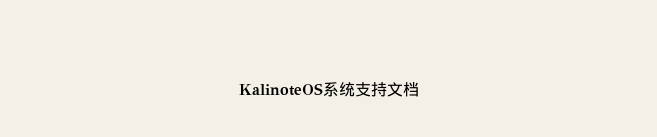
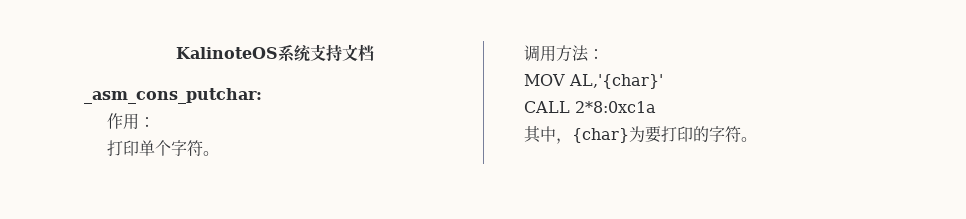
+ _asm_cons_putchar:
+ 作用：
+ 打印单个字符。
+ 调用方法：
+ MOV AL,'{char}'
+ CALL 2*8:0xc1a
+ 其中，{char}为要打印的字符。

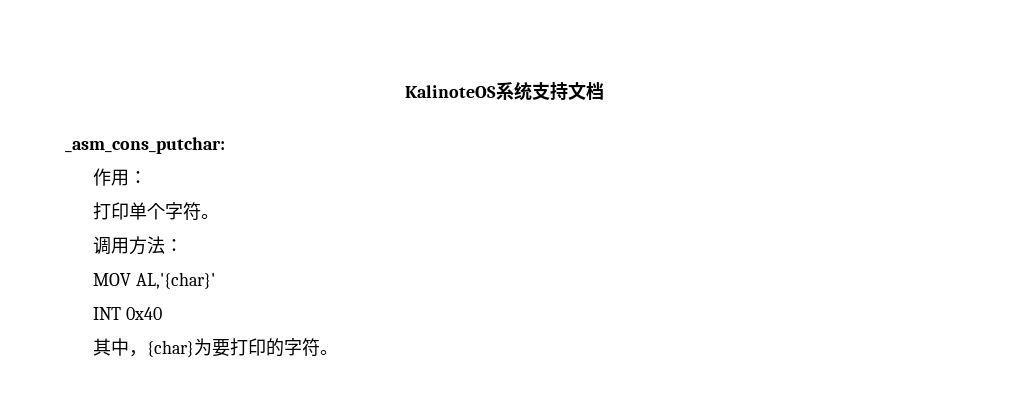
- CALL 2*8:0xc1a
+ INT 0x40

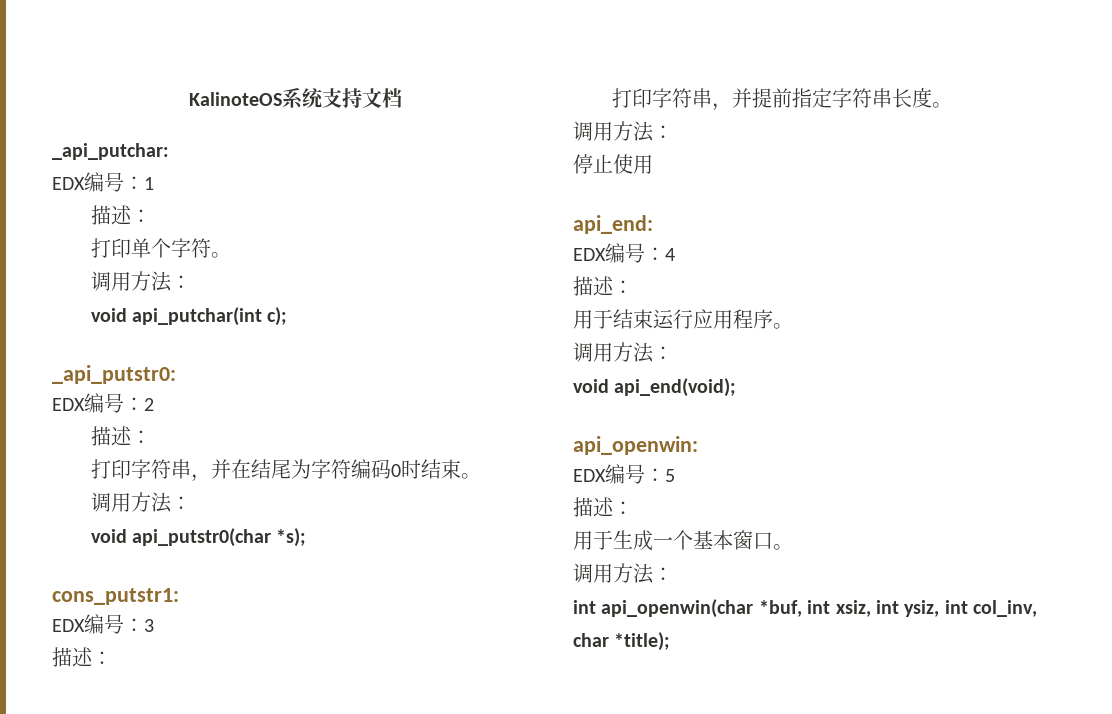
- _asm_cons_putchar:
- 作用：
+ _api_putchar:
+ EDX编号：1
+ 描述：
- MOV AL,'{char}'
- INT 0x40
- 其中，{char}为要打印的字符。
+ void api_putchar(int c);
+ _api_putstr0:
+ EDX编号：2
+ 描述：
+ 打印字符串，并在结尾为字符编码0时结束。
+ 调用方法：
+ void api_putstr0(char *s);
+ cons_putstr1:
+ EDX编号：3
+ 描述：
+ 打印字符串，并提前指定字符串长度。
+ 调用方法：
+ 停止使用
+ api_end:
+ EDX编号：4
+ 描述：
+ 用于结束运行应用程序。
+ 调用方法：
+ void api_end(void);
+ api_openwin:
+ EDX编号：5
+ 描述：
+ 用于生成一个基本窗口。
+ 调用方法：
+ int api_openwin(char *buf, int xsiz, int ysiz, int col_inv, char *title);

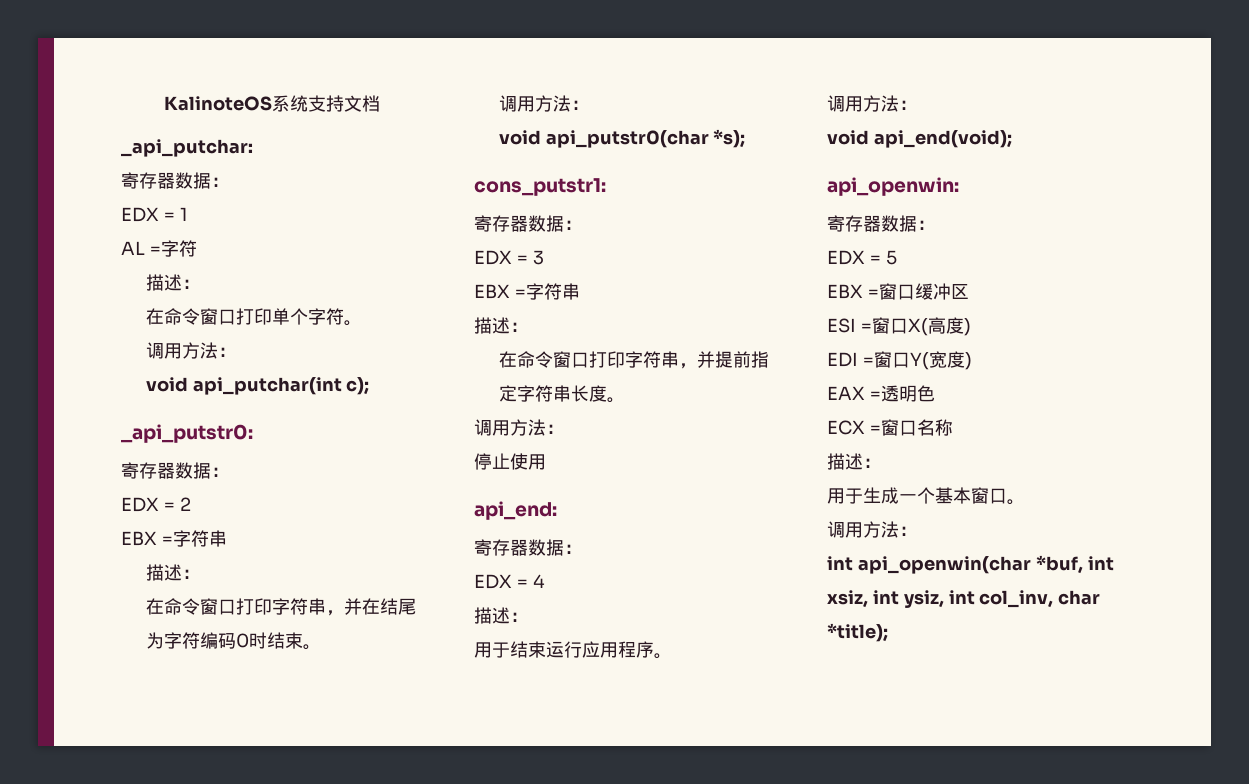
  _api_putchar:
- EDX编号：1
+ 寄存器数据：
+ EDX = 1
+ AL =字符
  描述：
- 打印单个字符。
+ 在命令窗口打印单个字符。
  _api_putstr0:
- EDX编号：2
+ 寄存器数据：
+ EDX = 2
+ EBX =字符串
  描述：
- 打印字符串，并在结尾为字符编码0时结束。
+ 在命令窗口打印字符串，并在结尾为字符编码0时结束。
  cons_putstr1:
- EDX编号：3
+ 寄存器数据：
+ EDX = 3
+ EBX =字符串
  描述：
- 打印字符串，并提前指定字符串长度。
+ 在命令窗口打印字符串，并提前指定字符串长度。
  api_end:
- EDX编号：4
+ 寄存器数据：
+ EDX = 4
  api_openwin:
- EDX编号：5
+ 寄存器数据：
+ EDX = 5
+ EBX =窗口缓冲区
+ ESI =窗口X(高度)
+ EDI =窗口Y(宽度)
+ EAX =透明色
+ ECX =窗口名称

